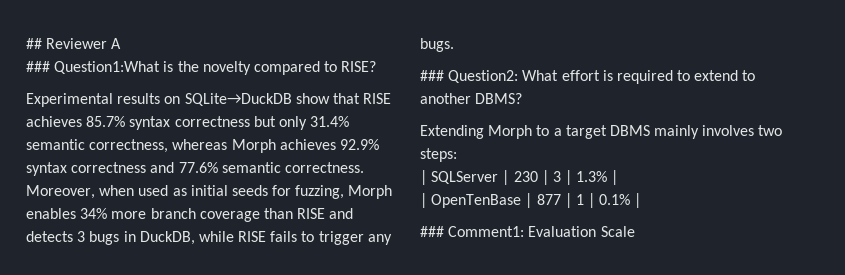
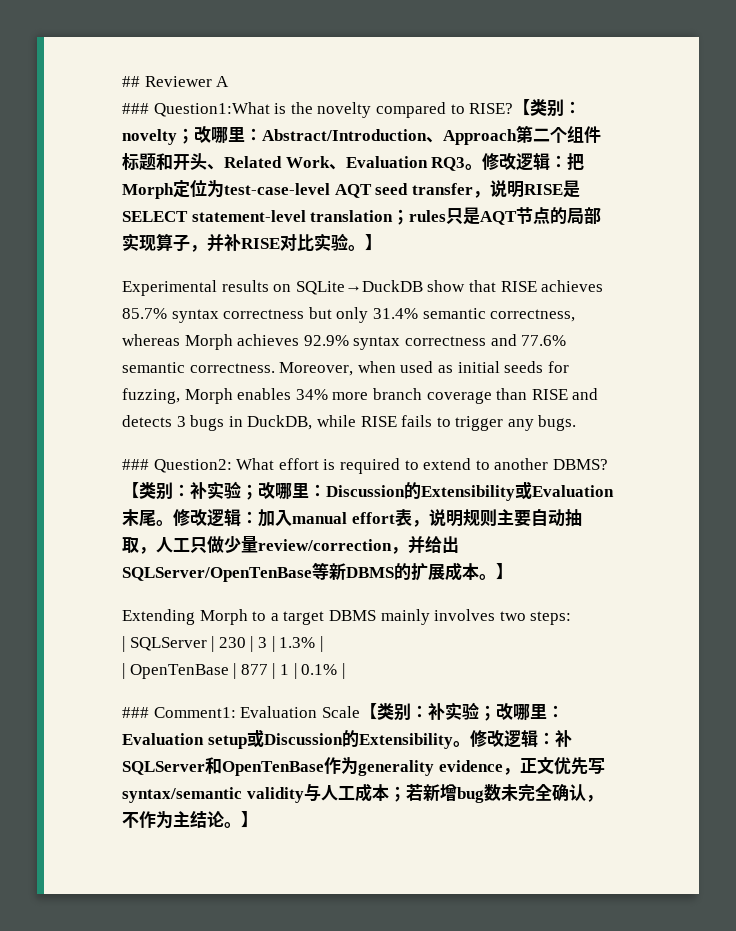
+ 【类别：novelty；改哪里：Abstract/Introduction、Approach第二个组件标题和开头、Related Work、Evaluation RQ3。修改逻辑：把Morph定位为test-case-level AQT seed transfer，说明RISE是SELECT statement-level translation；rules只是AQT节点的局部实现算子，并补RISE对比实验。】
+ 【类别：补实验；改哪里：Discussion的Extensibility或Evaluation末尾。修改逻辑：加入manual effort表，说明规则主要自动抽取，人工只做少量review/correction，并给出SQLServer/OpenTenBase等新DBMS的扩展成本。】
- ### Comment1: Evaluation Scale
+ ### Comment1: Evaluation Scale【类别：补实验；改哪里：Evaluation setup或Discussion的Extensibility。修改逻辑：补SQLServer和OpenTenBase作为generality evidence，正文优先写syntax/semantic validity与人工成本；若新增bug数未完全确认，不作为主结论。】

